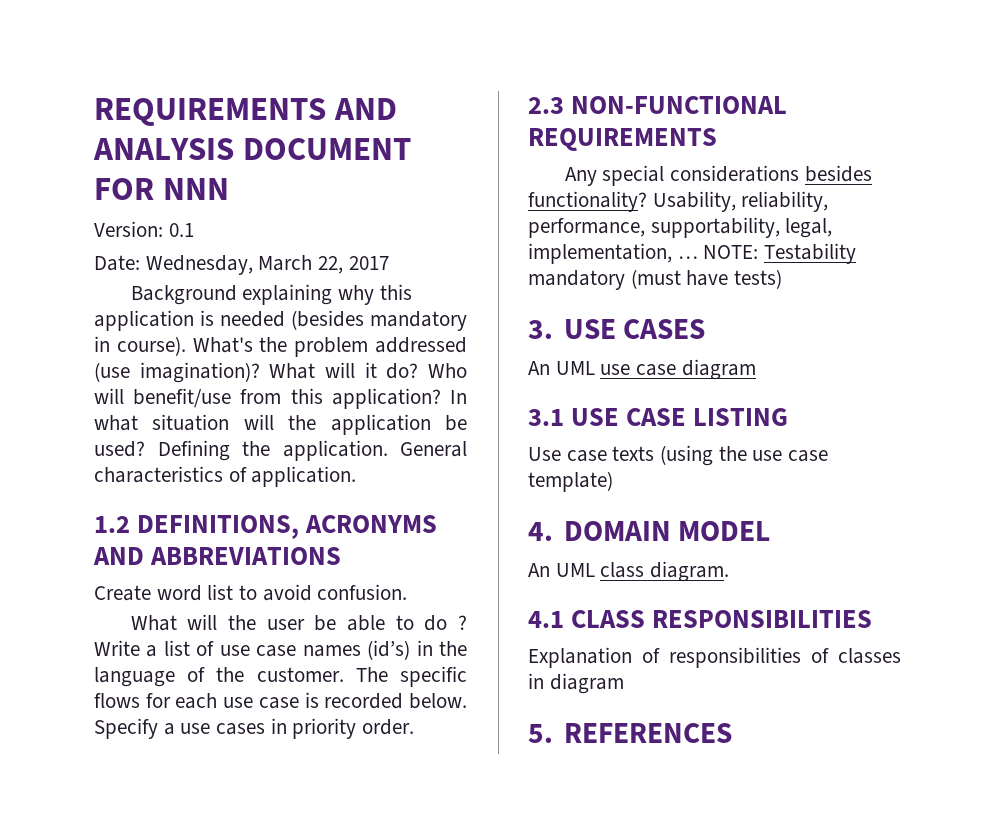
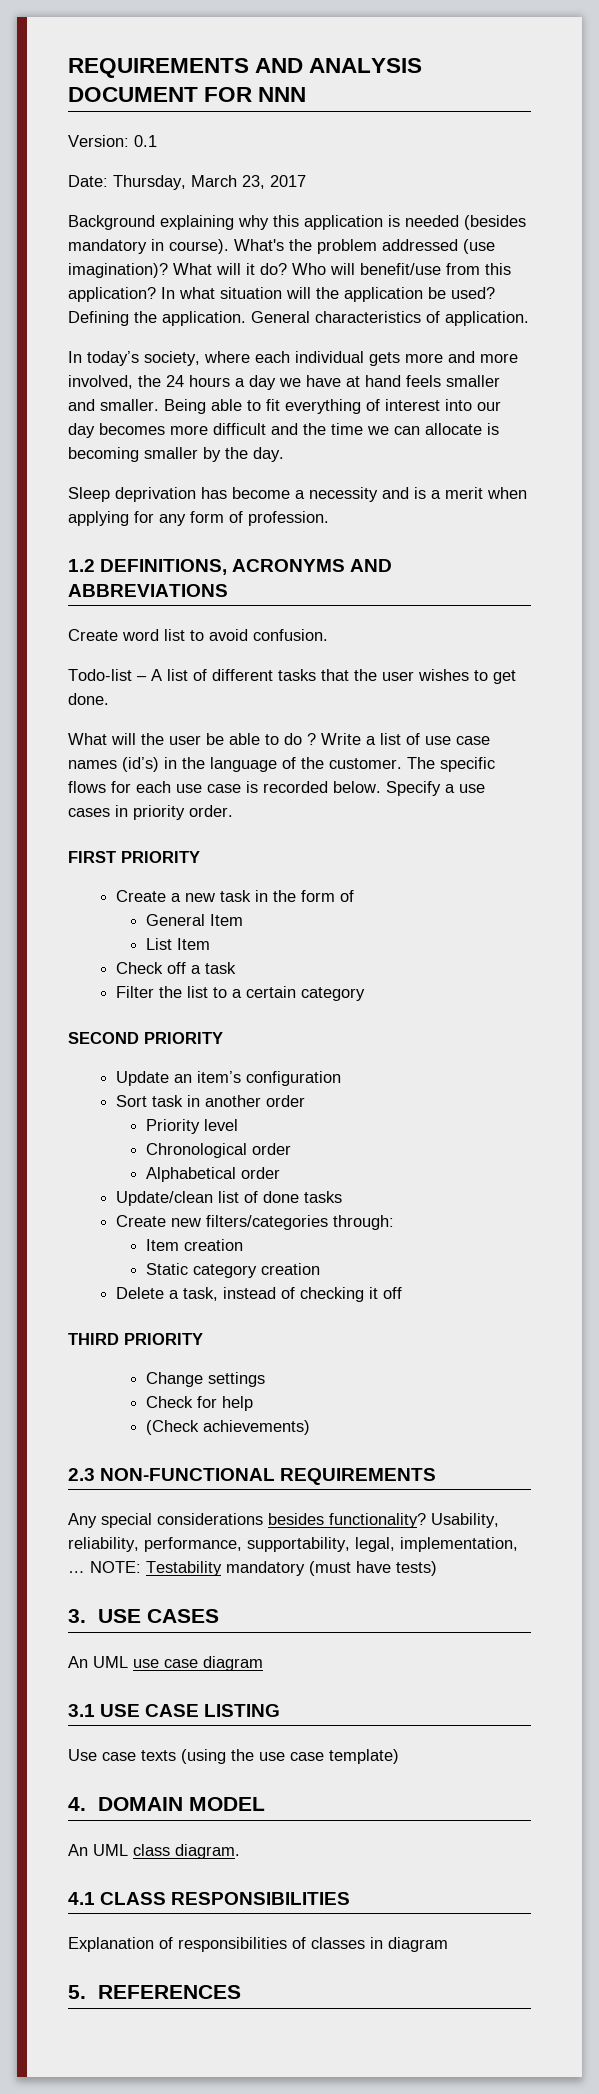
- Date: Wednesday, March 22, 2017
+ Date: Thursday, March 23, 2017
+ In today’s society, where each individual gets more and more involved, the 24 hours a day we have at hand feels smaller and smaller. Being able to fit everything of interest into our day becomes more difficult and the time we can allocate is becoming smaller by the day.
+ Sleep deprivation has become a necessity and is a merit when applying for any form of profession.
+ Todo-list – A list of different tasks that the user wishes to get done.
+ FIRST PRIORITY
+ Create a new task in the form of
+ General Item
+ List Item
+ Check off a task
+ Filter the list to a certain category
+ SECOND PRIORITY
+ Update an item’s configuration
+ Sort task in another order
+ Priority level
+ Chronological order
+ Alphabetical order
+ Update/clean list of done tasks
+ Create new filters/categories through:
+ Item creation
+ Static category creation
+ Delete a task, instead of checking it off
+ THIRD PRIORITY
+ Change settings
+ Check for help
+ (Check achievements)

